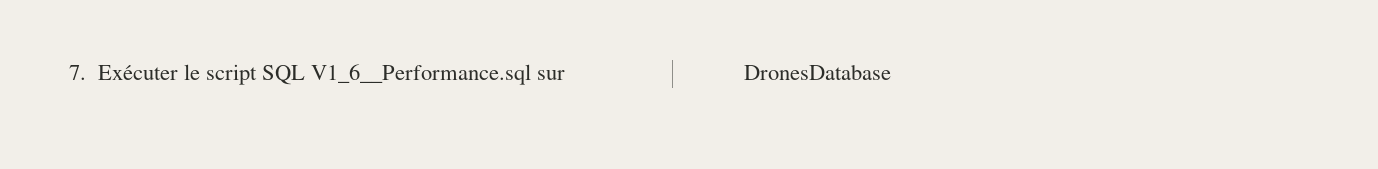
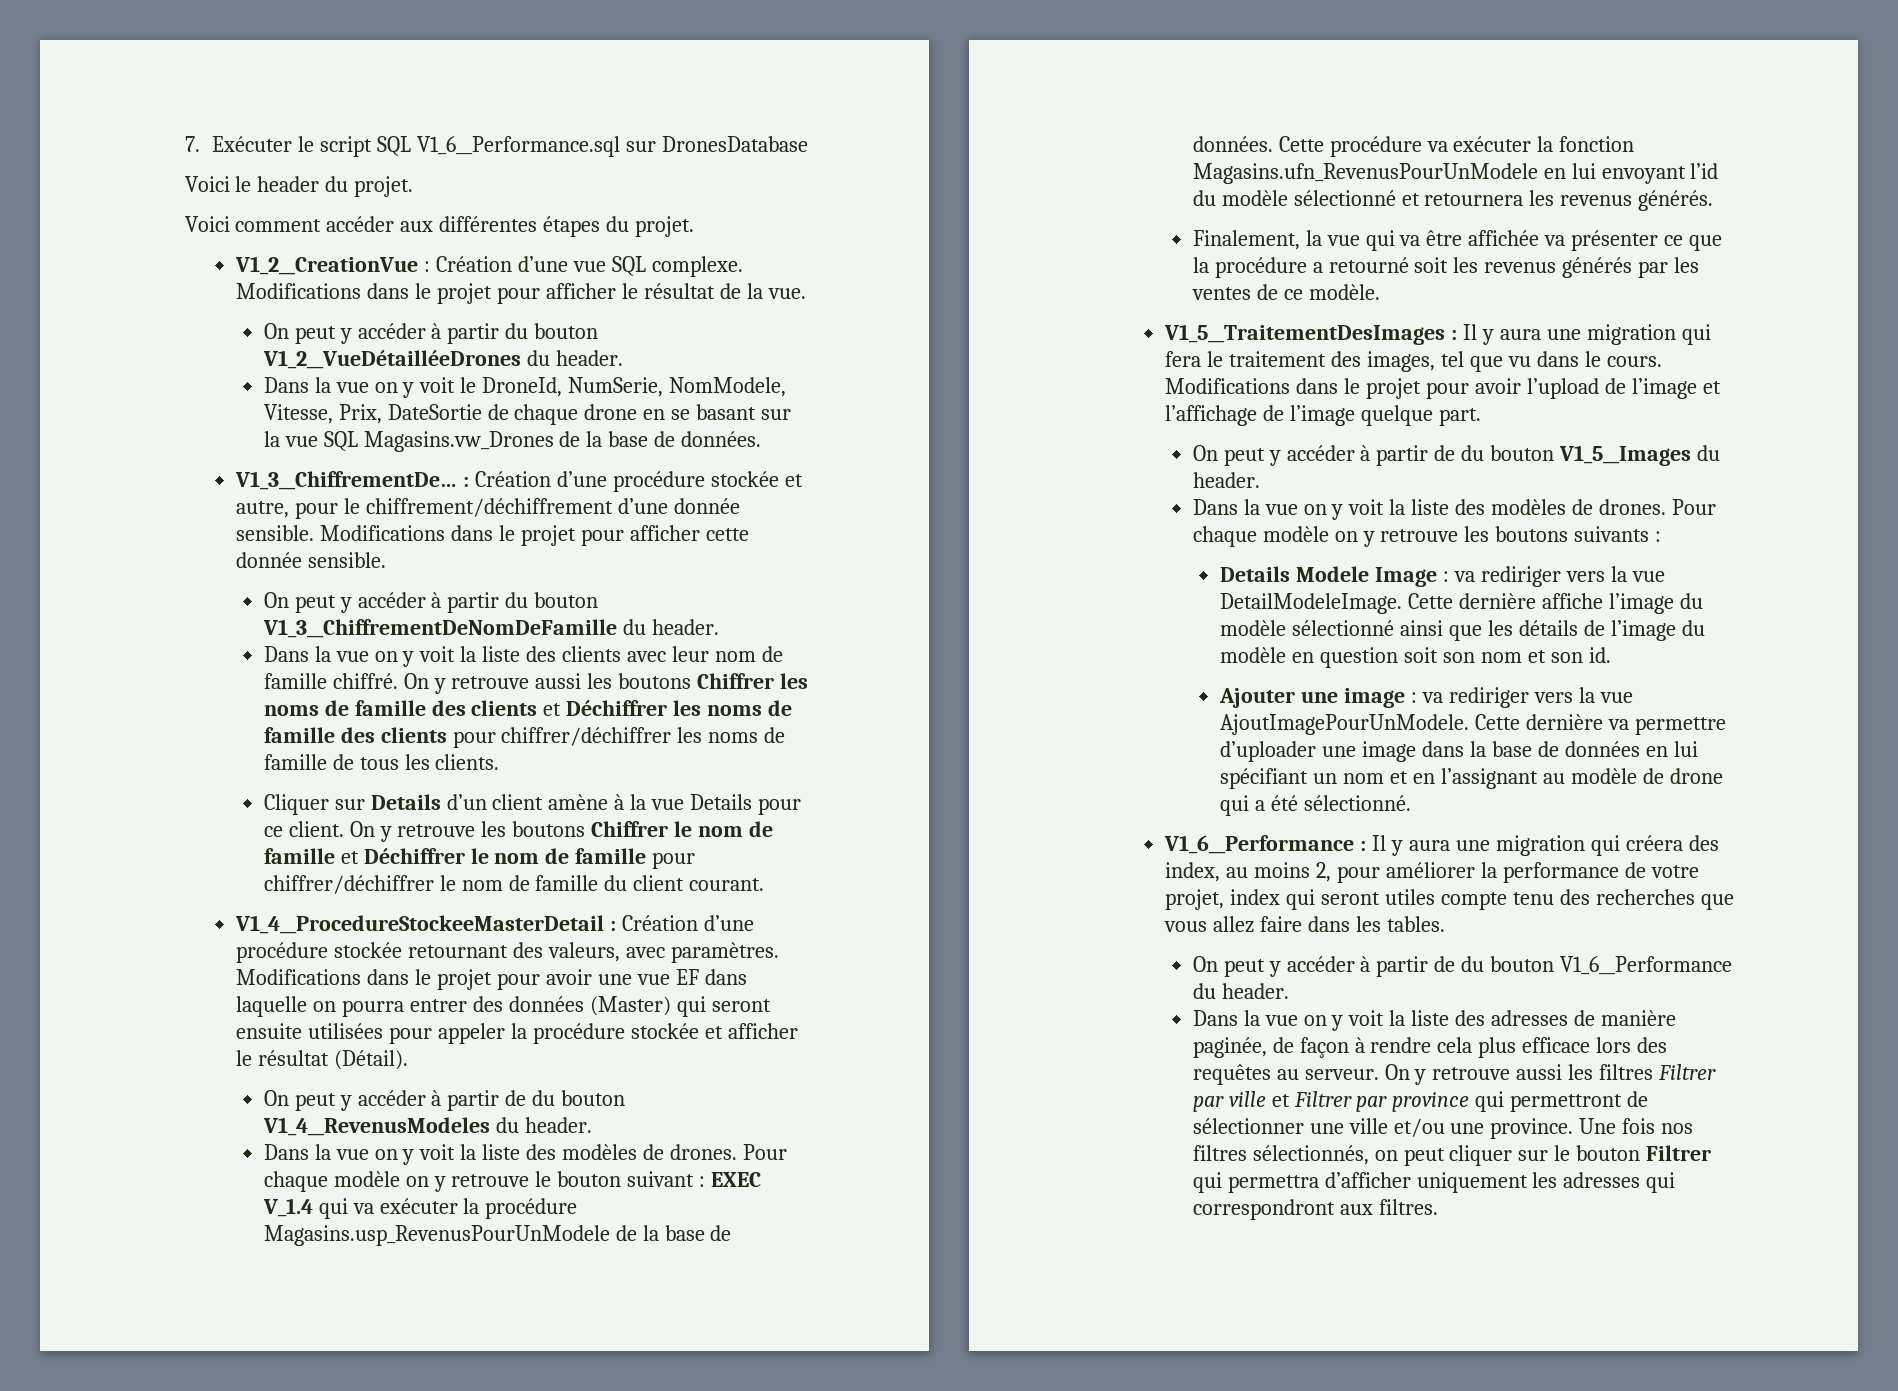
+ Voici le header du projet.
+ Voici comment accéder aux différentes étapes du projet.
+ V1_2__CreationVue : Création d’une vue SQL complexe. Modifications dans le projet pour afficher le résultat de la vue.
+ On peut y accéder à partir du bouton V1_2__VueDétailléeDrones du header.
+ Dans la vue on y voit le DroneId, NumSerie, NomModele, Vitesse, Prix, DateSortie de chaque drone en se basant sur la vue SQL Magasins.vw_Drones de la base de données.
+ V1_3__ChiffrementDe… : Création d’une procédure stockée et autre, pour le chiffrement/déchiffrement d’une donnée sensible. Modifications dans le projet pour afficher cette donnée sensible.
+ On peut y accéder à partir du bouton V1_3__ChiffrementDeNomDeFamille du header.
+ Dans la vue on y voit la liste des clients avec leur nom de famille chiffré. On y retrouve aussi les boutons Chiffrer les noms de famille des clients et Déchiffrer les noms de famille des clients pour chiffrer/déchiffrer les noms de famille de tous les clients.
+ Cliquer sur Details d’un client amène à la vue Details pour ce client. On y retrouve les boutons Chiffrer le nom de famille et Déchiffrer le nom de famille pour chiffrer/déchiffrer le nom de famille du client courant.
+ V1_4__ProcedureStockeeMasterDetail : Création d’une procédure stockée retournant des valeurs, avec paramètres. Modifications dans le projet pour avoir une vue EF dans laquelle on pourra entrer des données (Master) qui seront ensuite utilisées pour appeler la procédure stockée et afficher le résultat (Détail).
+ On peut y accéder à partir de du bouton V1_4__RevenusModeles du header.
+ Dans la vue on y voit la liste des modèles de drones. Pour chaque modèle on y retrouve le bouton suivant : EXEC V_1.4 qui va exécuter la procédure Magasins.usp_RevenusPourUnModele de la base de données. Cette procédure va exécuter la fonction Magasins.ufn_RevenusPourUnModele en lui envoyant l’id du modèle sélectionné et retournera les revenus générés.
+ Finalement, la vue qui va être affichée va présenter ce que la procédure a retourné soit les revenus générés par les ventes de ce modèle.
+ V1_5__TraitementDesImages : Il y aura une migration qui fera le traitement des images, tel que vu dans le cours. Modifications dans le projet pour avoir l’upload de l’image et l’affichage de l’image quelque part.
+ On peut y accéder à partir de du bouton V1_5__Images du header.
+ Dans la vue on y voit la liste des modèles de drones. Pour chaque modèle on y retrouve les boutons suivants :
+ Details Modele Image : va rediriger vers la vue DetailModeleImage. Cette dernière affiche l’image du modèle sélectionné ainsi que les détails de l’image du modèle en question soit son nom et son id.
+ Ajouter une image : va rediriger vers la vue AjoutImagePourUnModele. Cette dernière va permettre d’uploader une image dans la base de données en lui spécifiant un nom et en l’assignant au modèle de drone qui a été sélectionné.
+ V1_6__Performance : Il y aura une migration qui créera des index, au moins 2, pour améliorer la performance de votre projet, index qui seront utiles compte tenu des recherches que vous allez faire dans les tables.
+ On peut y accéder à partir de du bouton V1_6__Performance du header.
+ Dans la vue on y voit la liste des adresses de manière paginée, de façon à rendre cela plus efficace lors des requêtes au serveur. On y retrouve aussi les filtres Filtrer par ville et Filtrer par province qui permettront de sélectionner une ville et/ou une province. Une fois nos filtres sélectionnés, on peut cliquer sur le bouton Filtrer qui permettra d’afficher uniquement les adresses qui correspondront aux filtres.

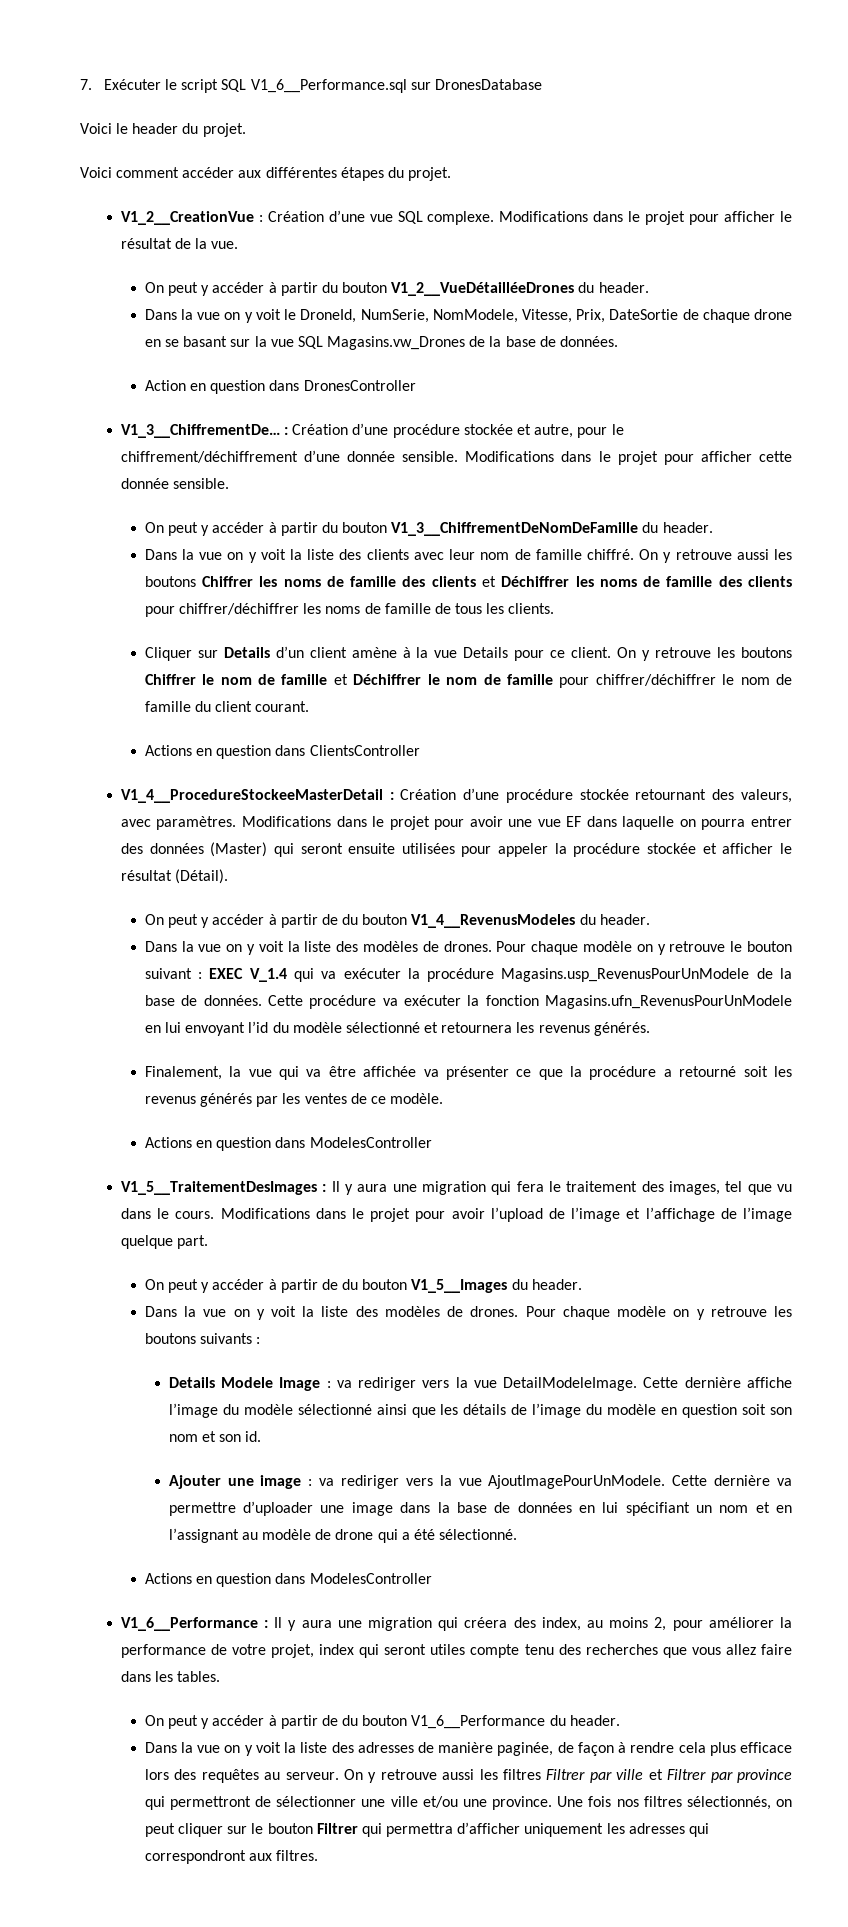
+ Action en question dans DronesController
+ Actions en question dans ClientsController
  Finalement, la vue qui va être affichée va présenter ce que la procédure a retourné soit les revenus générés par les ventes de ce modèle.
+ Actions en question dans ModelesController
  Cette dernière va permettre d’uploader une image dans la base de données en lui spécifiant un nom et en l’assignant au modèle de drone qui a été sélectionné.
+ Actions en question dans ModelesController

